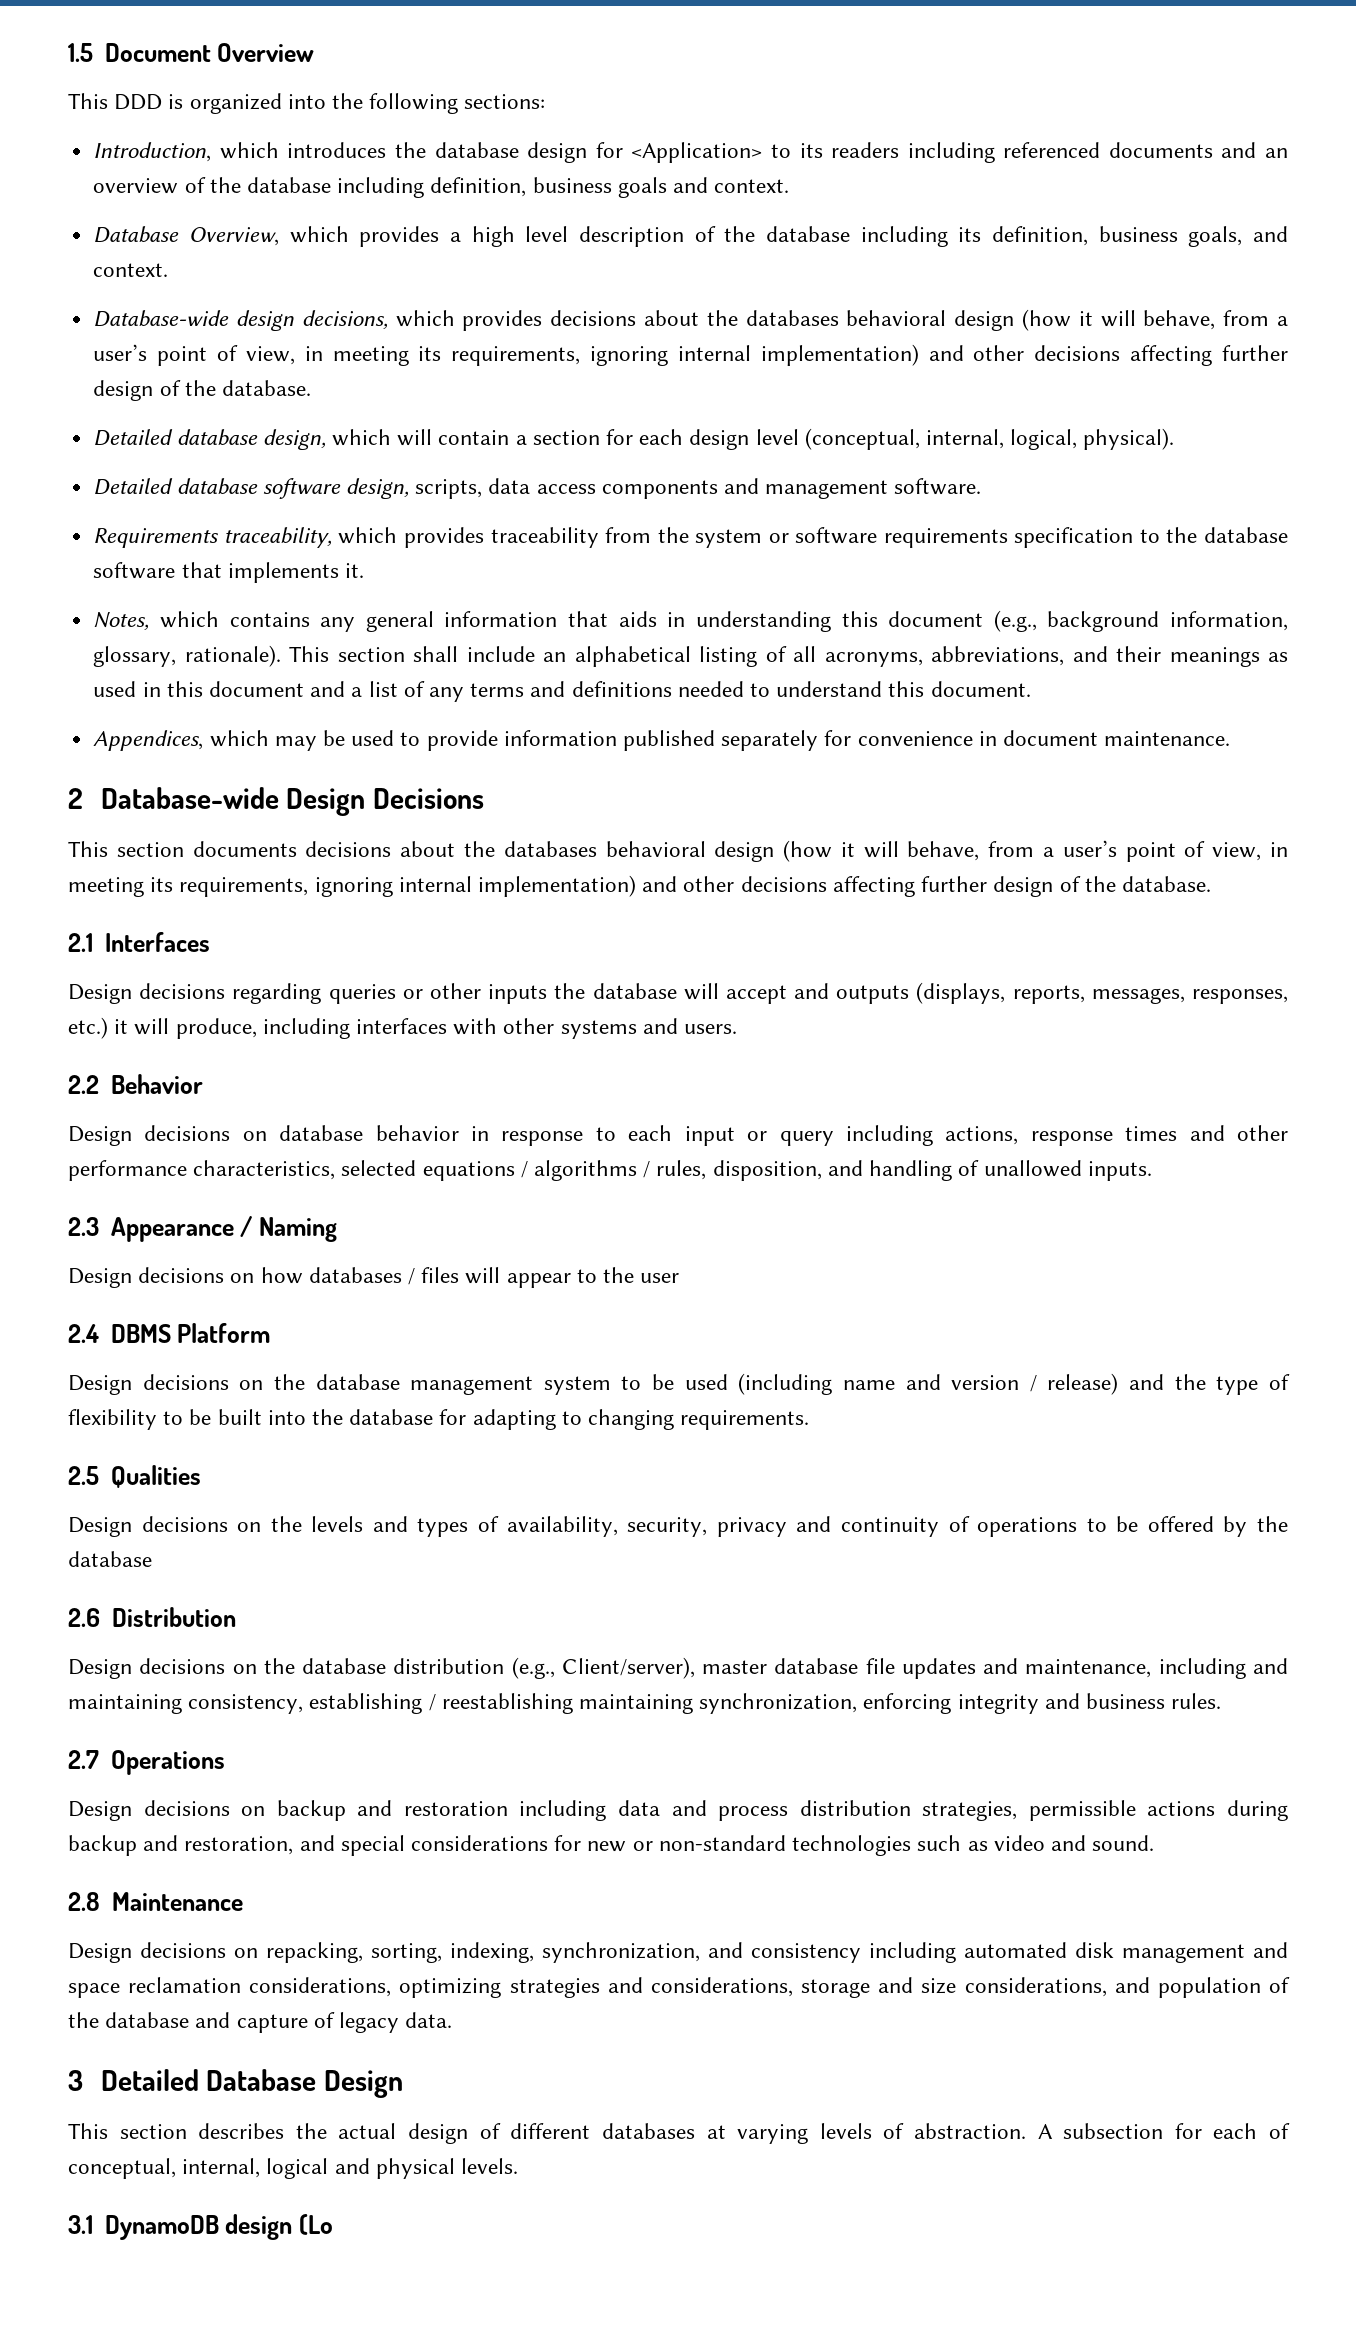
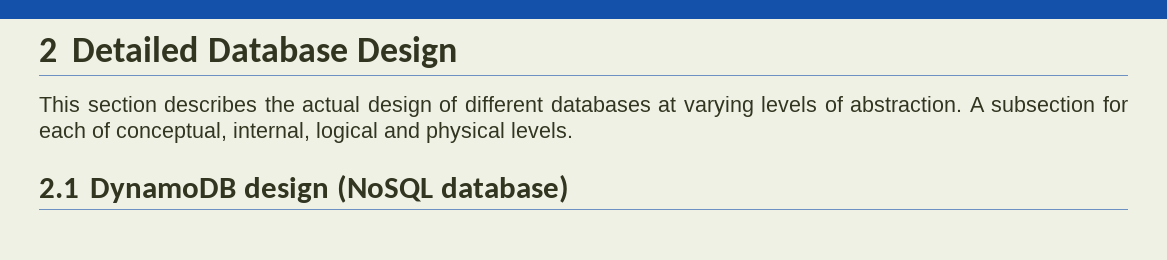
- 1.5 Document Overview
- This DDD is organized into the following sections:
- Introduction, which introduces the database design for <Application> to its readers including referenced documents and an overview of the database including definition, business goals and context.
- Database Overview, which provides a high level description of the database including its definition, business goals, and context.
- Database-wide design decisions, which provides decisions about the databases behavioral design (how it will behave, from a user’s point of view, in meeting its requirements, ignoring internal implementation) and other decisions affecting further design of the database.
- Detailed database design, which will contain a section for each design level (conceptual, internal, logical, physical).
- Detailed database software design, scripts, data access components and management software.
- Requirements traceability, which provides traceability from the system or software requirements specification to the database software that implements it.
- Notes, which contains any general information that aids in understanding this document (e.g., background information, glossary, rationale). This section shall include an alphabetical listing of all acronyms, abbreviations, and their meanings as used in this document and a list of any terms and definitions needed to understand this document.
- Appendices, which may be used to provide information published separately for convenience in document maintenance.
- 2 Database-wide Design Decisions
- This section documents decisions about the databases behavioral design (how it will behave, from a user’s point of view, in meeting its requirements, ignoring internal implementation) and other decisions affecting further design of the database.
- 2.1 Interfaces
- Design decisions regarding queries or other inputs the database will accept and outputs (displays, reports, messages, responses, etc.) it will produce, including interfaces with other systems and users.
- 2.2 Behavior
- Design decisions on database behavior in response to each input or query including actions, response times and other performance characteristics, selected equations / algorithms / rules, disposition, and handling of unallowed inputs.
- 2.3 Appearance / Naming
- Design decisions on how databases / files will appear to the user
- 2.4 DBMS Platform
- Design decisions on the database management system to be used (including name and version / release) and the type of flexibility to be built into the database for adapting to changing requirements.
- 2.5 Qualities
- Design decisions on the levels and types of availability, security, privacy and continuity of operations to be offered by the database
- 2.6 Distribution
- Design decisions on the database distribution (e.g., Client/server), master database file updates and maintenance, including and maintaining consistency, establishing / reestablishing maintaining synchronization, enforcing integrity and business rules.
- 2.7 Operations
- Design decisions on backup and restoration including data and process distribution strategies, permissible actions during backup and restoration, and special considerations for new or non-standard technologies such as video and sound.
- 2.8 Maintenance
- Design decisions on repacking, sorting, indexing, synchronization, and consistency including automated disk management and space reclamation considerations, optimizing strategies and considerations, storage and size considerations, and population of the database and capture of legacy data.
- 3 Detailed Database Design
+ 2 Detailed Database Design
- 3.1 DynamoDB design (Lo
+ 2.1 DynamoDB design (NoSQL database)

